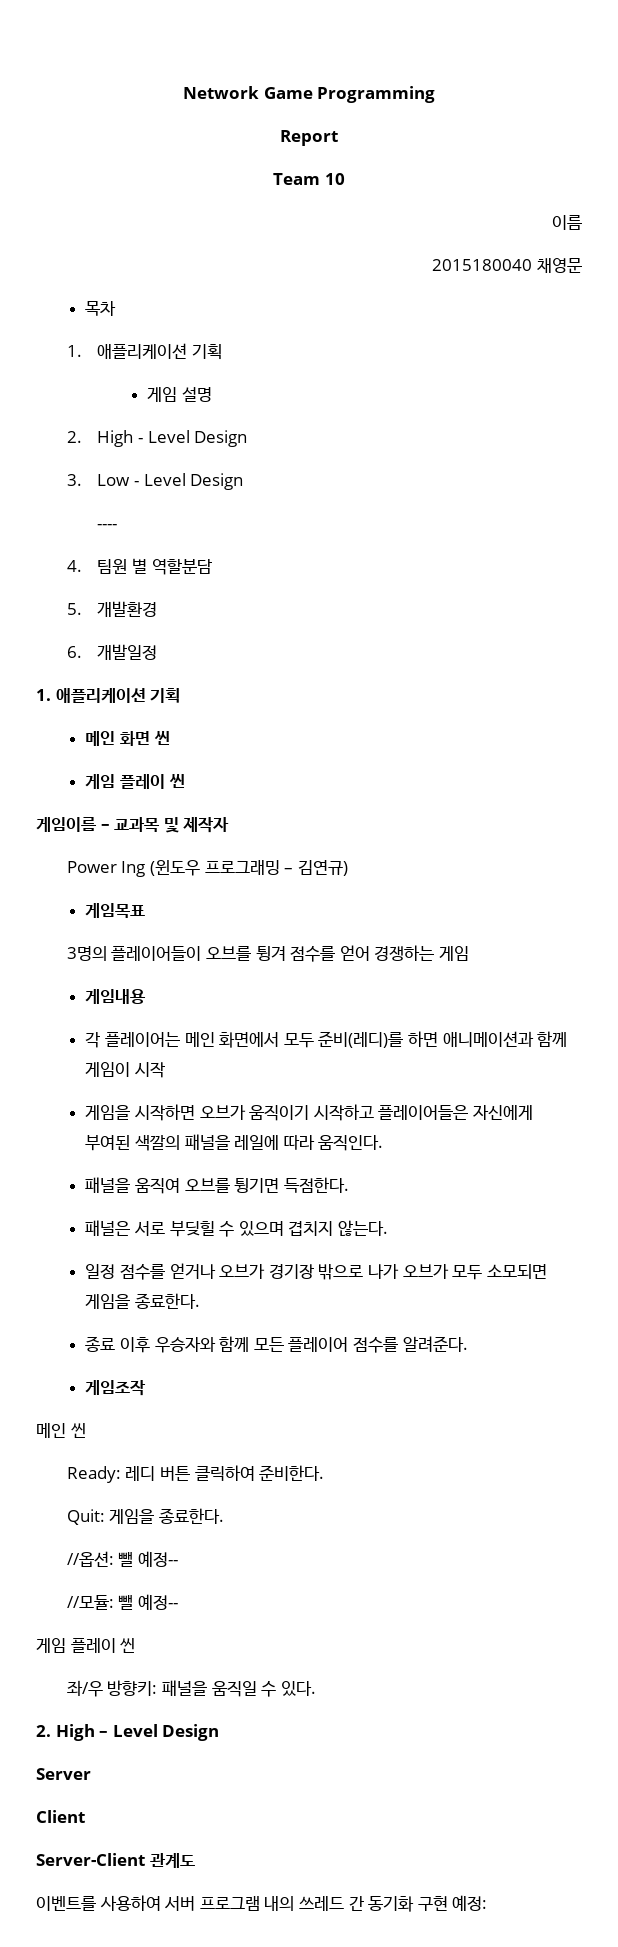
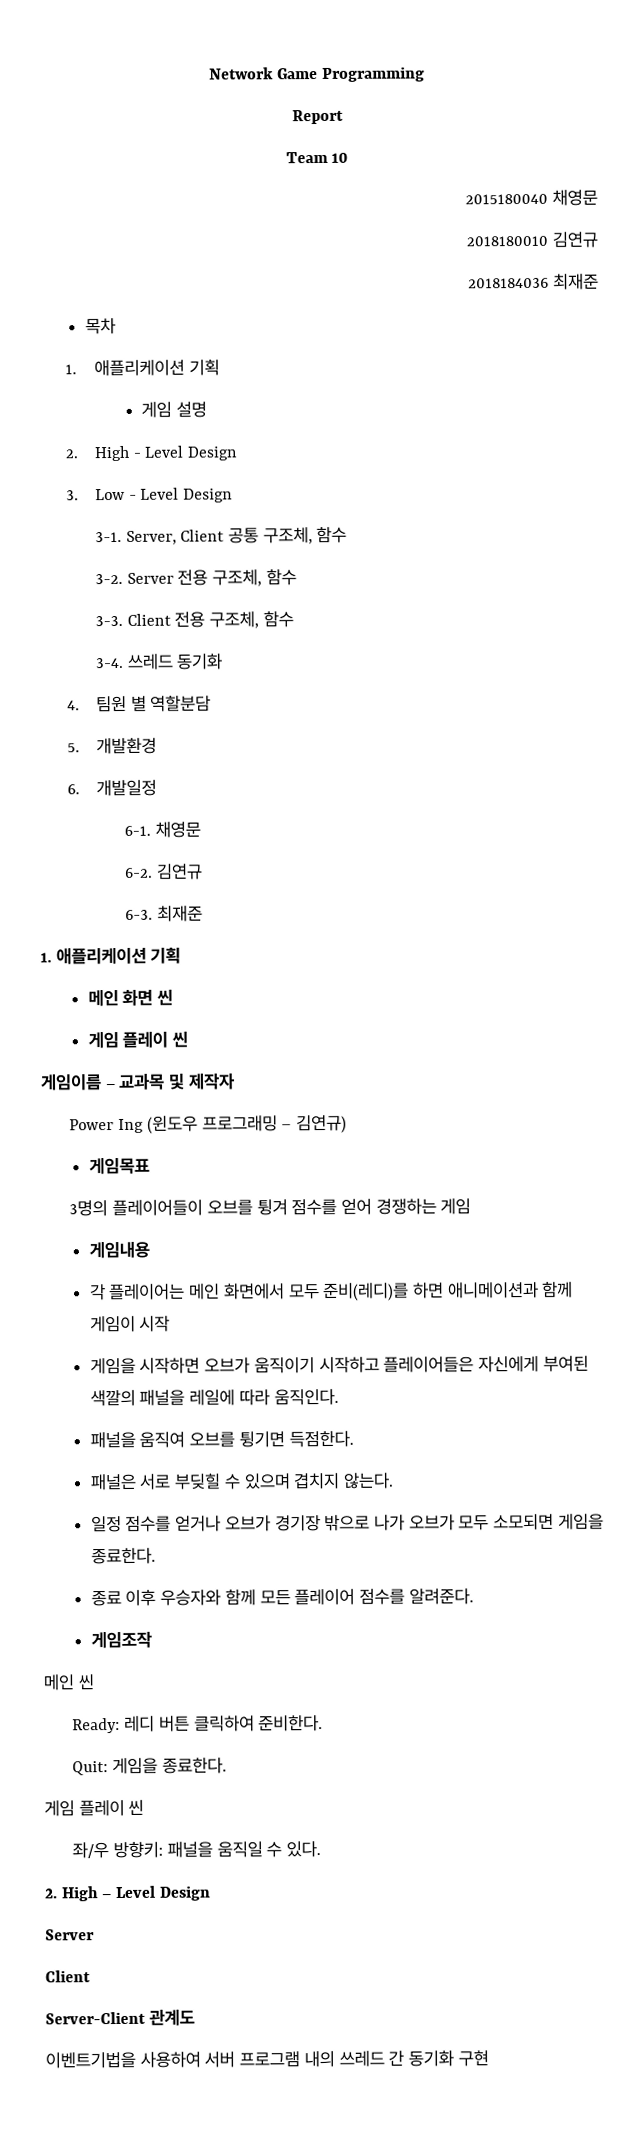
- 이름
+ 2018180010 김연규
+ 2018184036 최재준
- ----
+ 3-1. Server, Client 공통 구조체, 함수
+ 3-2. Server 전용 구조체, 함수
+ 3-3. Client 전용 구조체, 함수
+ 3-4. 쓰레드 동기화
+ 6-1. 채영문
+ 6-2. 김연규
+ 6-3. 최재준
- //옵션: 뺄 예정--
- //모듈: 뺄 예정--
- 이벤트를 사용하여 서버 프로그램 내의 쓰레드 간 동기화 구현 예정:
+ 이벤트기법을 사용하여 서버 프로그램 내의 쓰레드 간 동기화 구현

